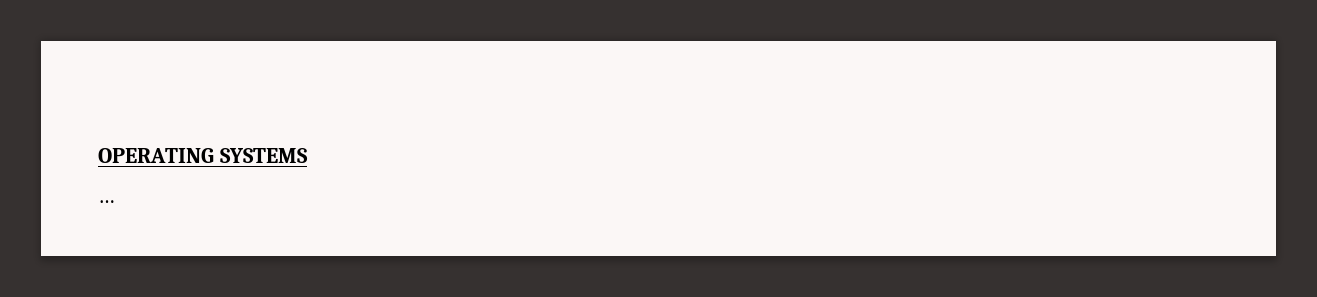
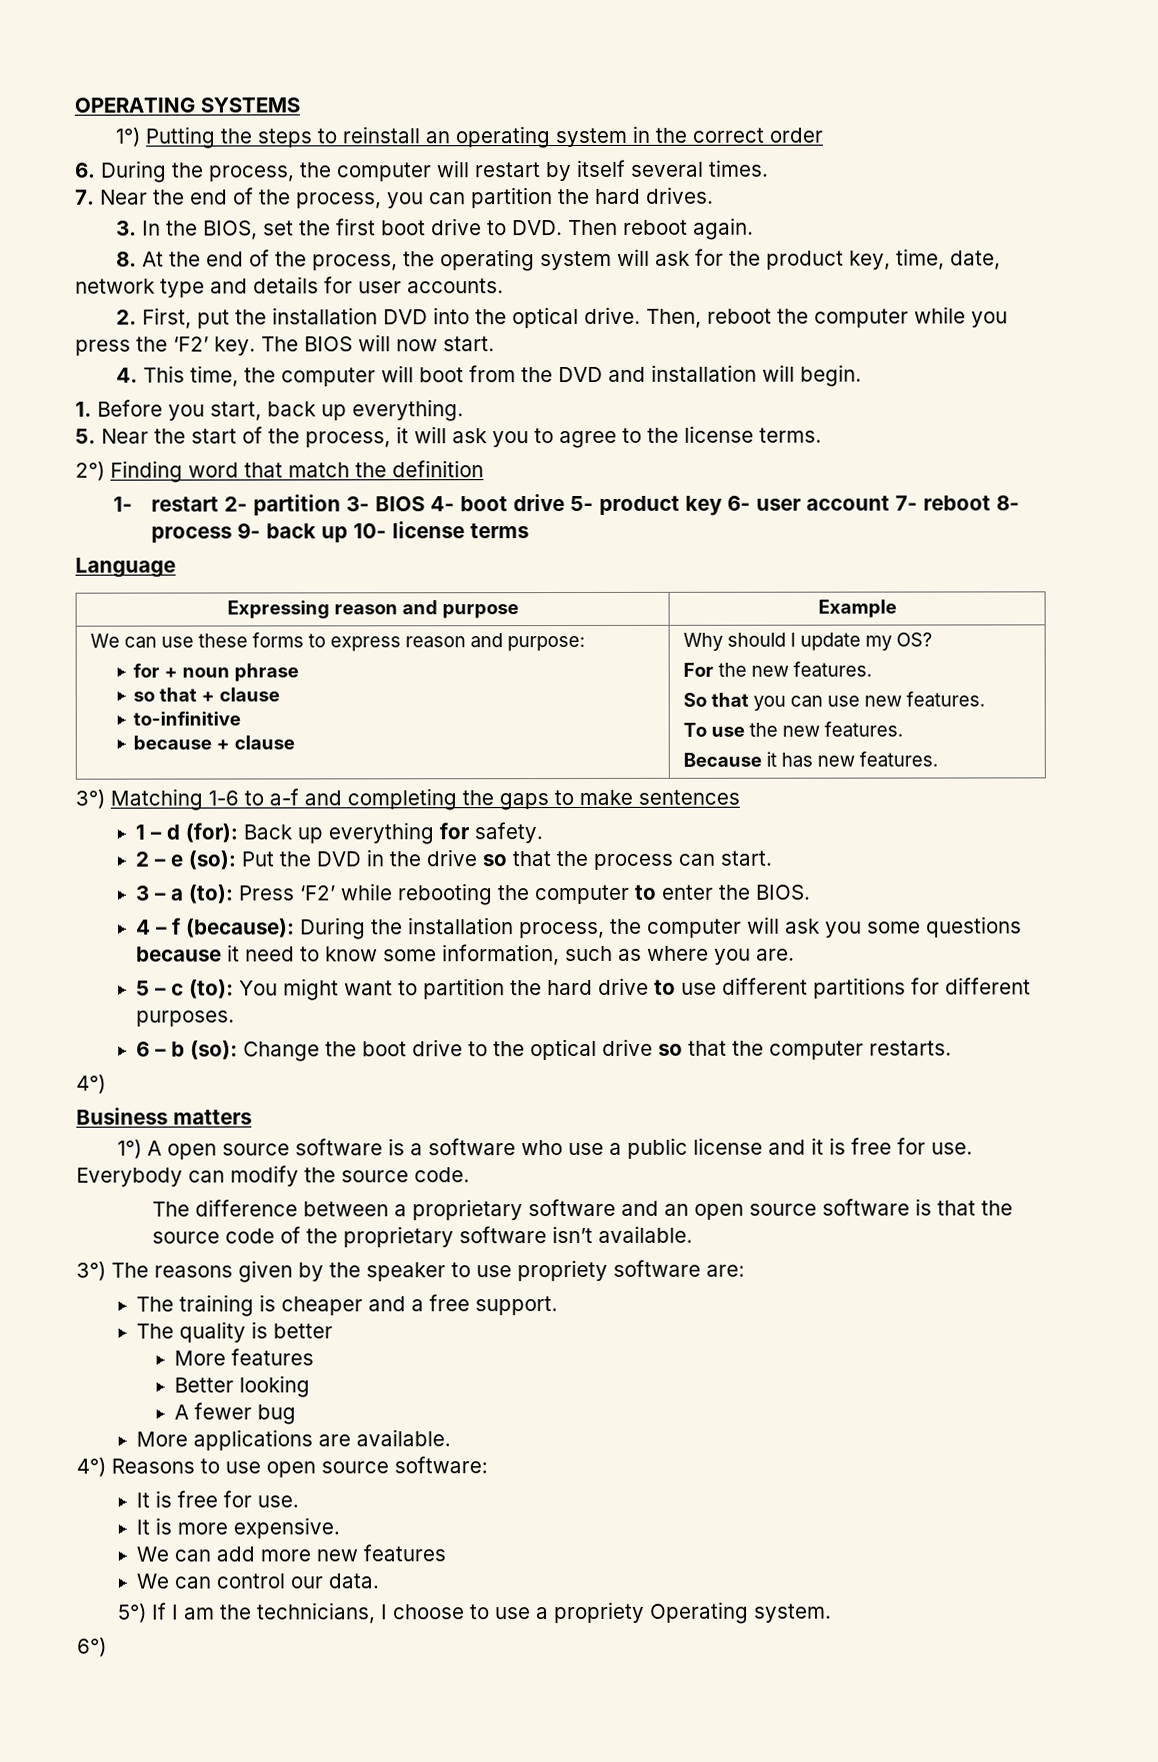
- …
+ 1°) Putting the steps to reinstall an operating system in the correct order
+ 6. During the process, the computer will restart by itself several times.
+ 7. Near the end of the process, you can partition the hard drives.
+ 3. In the BIOS, set the first boot drive to DVD. Then reboot again.
+ 8. At the end of the process, the operating system will ask for the product key, time, date, network type and details for user accounts.
+ 2. First, put the installation DVD into the optical drive. Then, reboot the computer while you press the ‘F2’ key. The BIOS will now start.
+ 4. This time, the computer will boot from the DVD and installation will begin.
+ 1. Before you start, back up everything.
+ 5. Near the start of the process, it will ask you to agree to the license terms.
+ 2°) Finding word that match the definition
+ 1- restart 2- partition 3- BIOS 4- boot drive 5- product key 6- user account 7- reboot 8- process 9- back up 10- license terms
+ Language
+ Expressing reason and purpose | Example
+ We can use these forms to express reason and purpose:
+ for + noun phrase
+ so that + clause
+ to-infinitive
+ because + clause | Why should I update my OS?
+ For the new features.
+ So that you can use new features.
+ To use the new features.
+ Because it has new features.
+ 3°) Matching 1-6 to a-f and completing the gaps to make sentences
+ 1 – d (for): Back up everything for safety.
+ 2 – e (so): Put the DVD in the drive so that the process can start.
+ 3 – a (to): Press ‘F2’ while rebooting the computer to enter the BIOS.
+ 4 – f (because): During the installation process, the computer will ask you some questions because it need to know some information, such as where you are.
+ 5 – c (to): You might want to partition the hard drive to use different partitions for different purposes.
+ 6 – b (so): Change the boot drive to the optical drive so that the computer restarts.
+ 4°)
+ Business matters
+ 1°) A open source software is a software who use a public license and it is free for use. Everybody can modify the source code.
+ The difference between a proprietary software and an open source software is that the source code of the proprietary software isn’t available.
+ 3°) The reasons given by the speaker to use propriety software are:
+ The training is cheaper and a free support.
+ The quality is better
+ More features
+ Better looking
+ A fewer bug
+ More applications are available.
+ 4°) Reasons to use open source software:
+ It is free for use.
+ It is more expensive.
+ We can add more new features
+ We can control our data.
+ 5°) If I am the technicians, I choose to use a propriety Operating system.
+ 6°)

